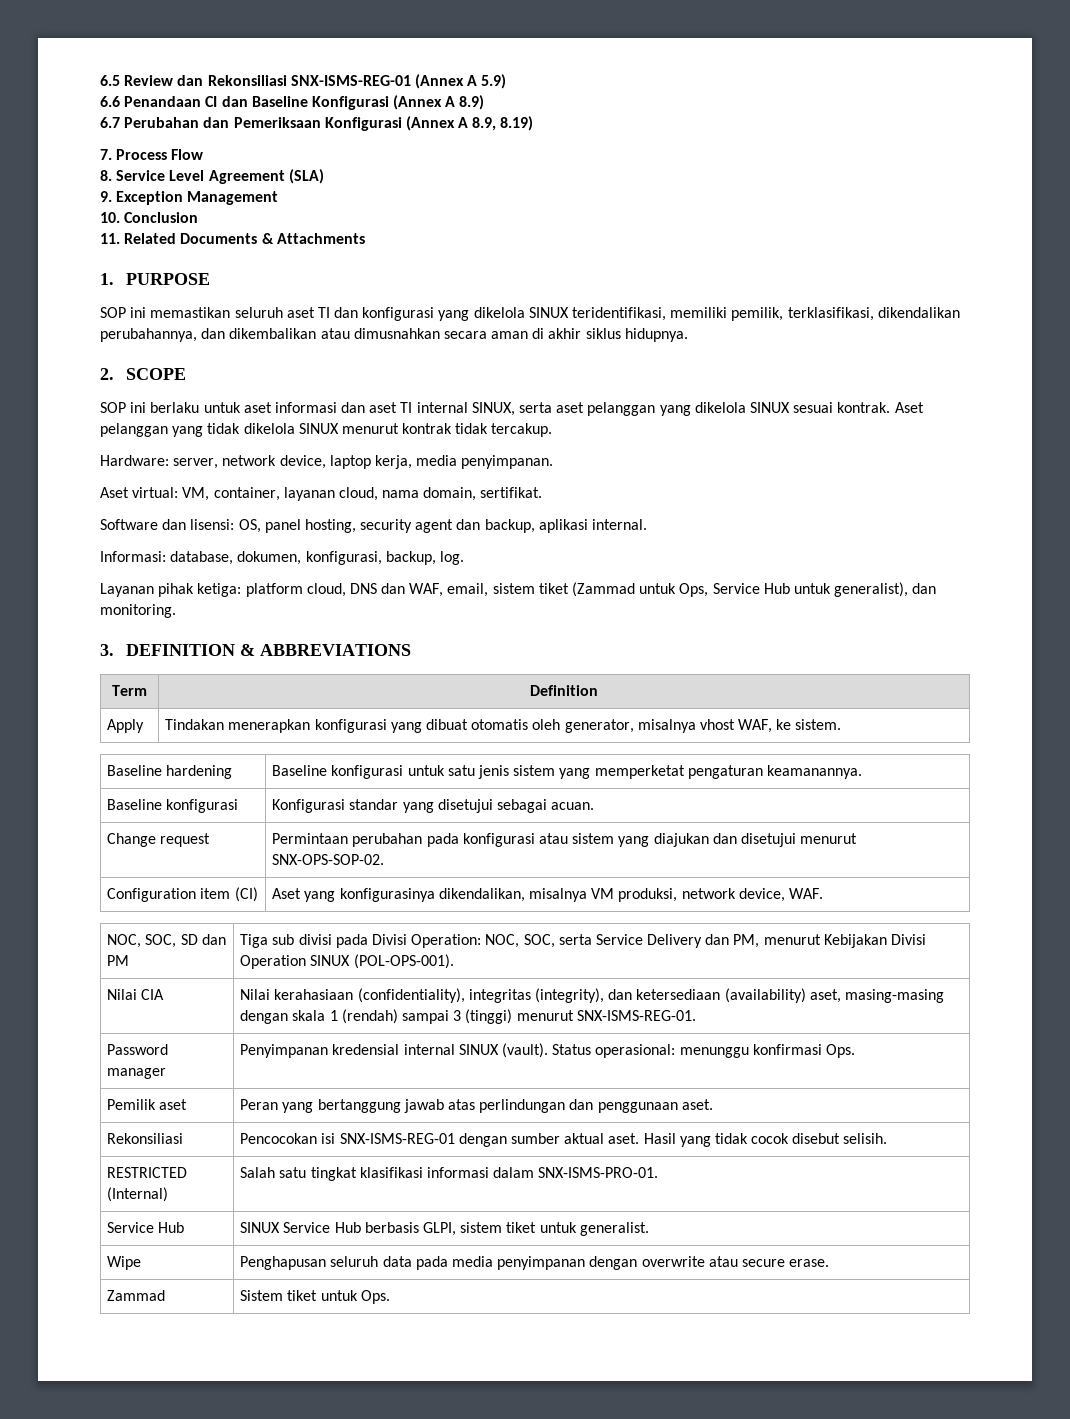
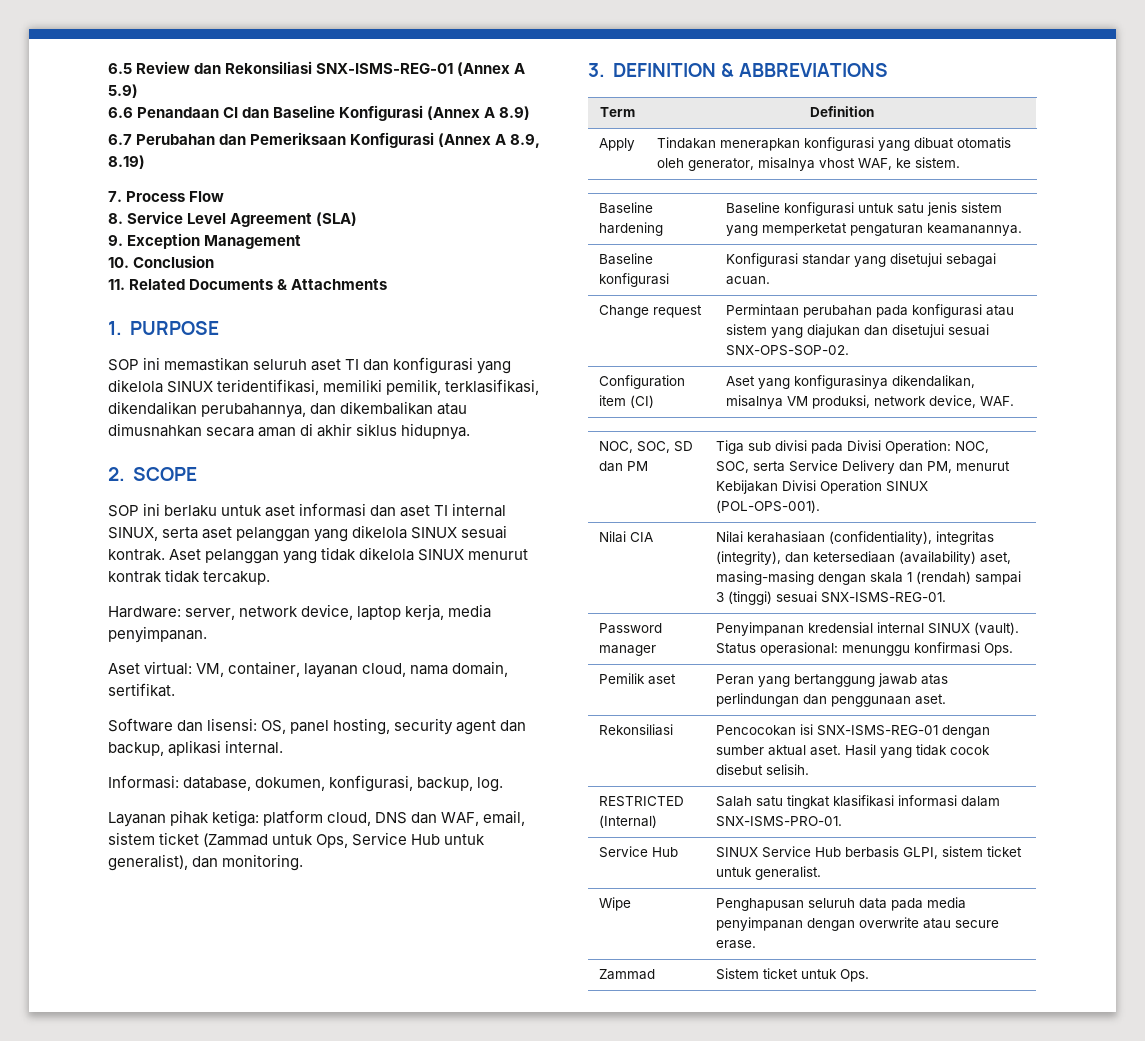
- Layanan pihak ketiga: platform cloud, DNS dan WAF, email, sistem tiket (Zammad untuk Ops, Service Hub untuk generalist), dan monitoring.
+ Layanan pihak ketiga: platform cloud, DNS dan WAF, email, sistem ticket (Zammad untuk Ops, Service Hub untuk generalist), dan monitoring.
- Change request | Permintaan perubahan pada konfigurasi atau sistem yang diajukan dan disetujui menurut SNX-OPS-SOP-02.
+ Change request | Permintaan perubahan pada konfigurasi atau sistem yang diajukan dan disetujui sesuai SNX-OPS-SOP-02.
- Nilai CIA | Nilai kerahasiaan (confidentiality), integritas (integrity), dan ketersediaan (availability) aset, masing-masing dengan skala 1 (rendah) sampai 3 (tinggi) menurut SNX-ISMS-REG-01.
+ Nilai CIA | Nilai kerahasiaan (confidentiality), integritas (integrity), dan ketersediaan (availability) aset, masing-masing dengan skala 1 (rendah) sampai 3 (tinggi) sesuai SNX-ISMS-REG-01.
- Service Hub | SINUX Service Hub berbasis GLPI, sistem tiket untuk generalist.
+ Service Hub | SINUX Service Hub berbasis GLPI, sistem ticket untuk generalist.
- Zammad | Sistem tiket untuk Ops.
+ Zammad | Sistem ticket untuk Ops.

